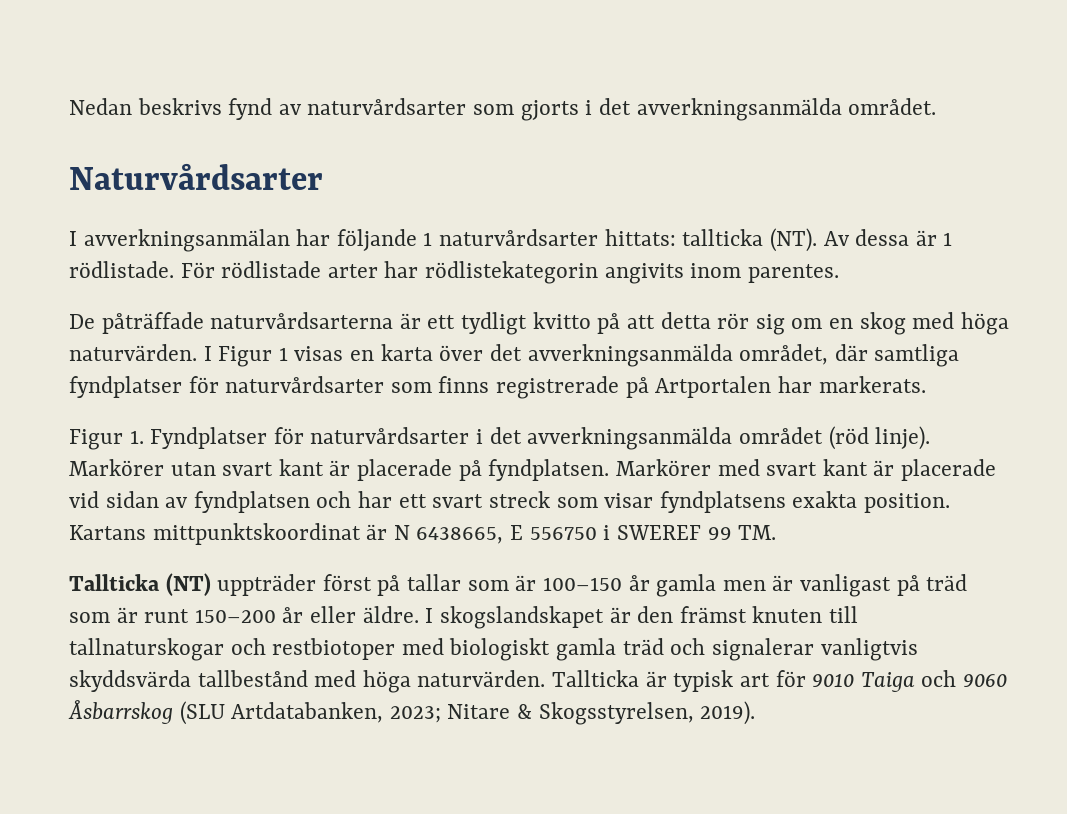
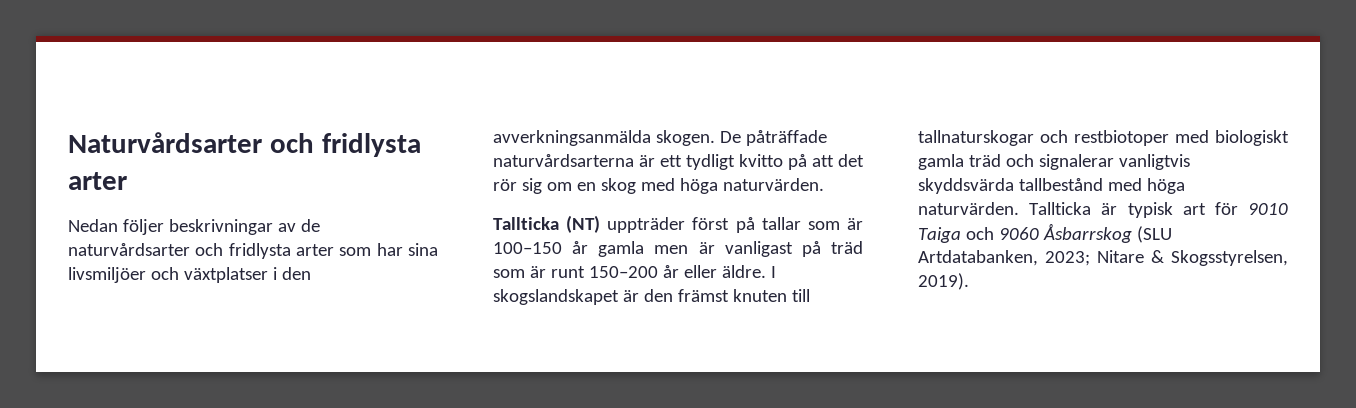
- Nedan beskrivs fynd av naturvårdsarter som gjorts i det avverkningsanmälda området.
- Naturvårdsarter
- I avverkningsanmälan har följande 1 naturvårdsarter hittats: tallticka (NT). Av dessa är 1 rödlistade. För rödlistade arter har rödlistekategorin angivits inom parentes.
- De påträffade naturvårdsarterna är ett tydligt kvitto på att detta rör sig om en skog med höga naturvärden. I Figur 1 visas en karta över det avverkningsanmälda området, där samtliga fyndplatser för naturvårdsarter som finns registrerade på Artportalen har markerats.
- Figur 1. Fyndplatser för naturvårdsarter i det avverkningsanmälda området (röd linje). Markörer utan svart kant är placerade på fyndplatsen. Markörer med svart kant är placerade vid sidan av fyndplatsen och har ett svart streck som visar fyndplatsens exakta position. Kartans mittpunktskoordinat är N 6438665, E 556750 i SWEREF 99 TM.
+ Naturvårdsarter och fridlysta arter
+ Nedan följer beskrivningar av de naturvårdsarter och fridlysta arter som har sina livsmiljöer och växtplatser i den avverkningsanmälda skogen. De påträffade naturvårdsarterna är ett tydligt kvitto på att det rör sig om en skog med höga naturvärden.

